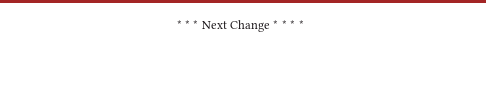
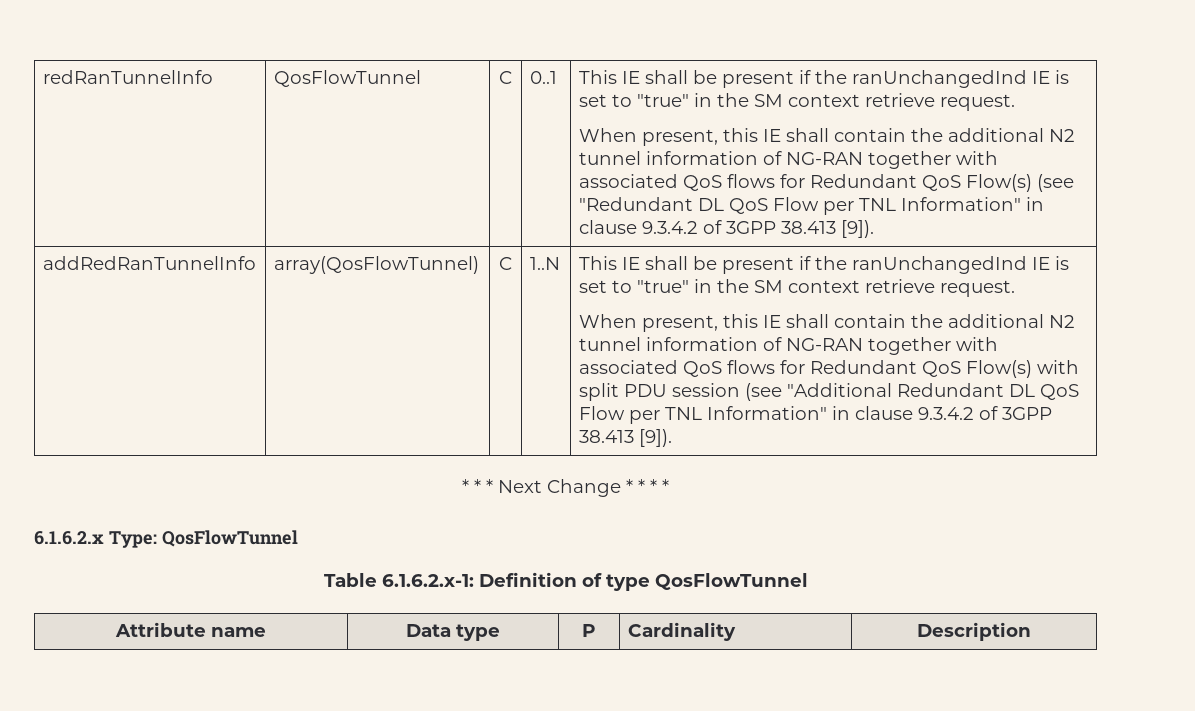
+ redRanTunnelInfo | QosFlowTunnel | C | 0..1 | This IE shall be present if the ranUnchangedInd IE is set to "true" in the SM context retrieve request.
+ When present, this IE shall contain the additional N2 tunnel information of NG-RAN together with associated QoS flows for Redundant QoS Flow(s) (see "Redundant DL QoS Flow per TNL Information" in clause 9.3.4.2 of 3GPP 38.413 [9]).
+ addRedRanTunnelInfo | array(QosFlowTunnel) | C | 1..N | This IE shall be present if the ranUnchangedInd IE is set to "true" in the SM context retrieve request.
+ When present, this IE shall contain the additional N2 tunnel information of NG-RAN together with associated QoS flows for Redundant QoS Flow(s) with split PDU session (see "Additional Redundant DL QoS Flow per TNL Information" in clause 9.3.4.2 of 3GPP 38.413 [9]).
+ 6.1.6.2.x Type: QosFlowTunnel
+ Table 6.1.6.2.x-1: Definition of type QosFlowTunnel
+ Attribute name | Data type | P | Cardinality | Description

